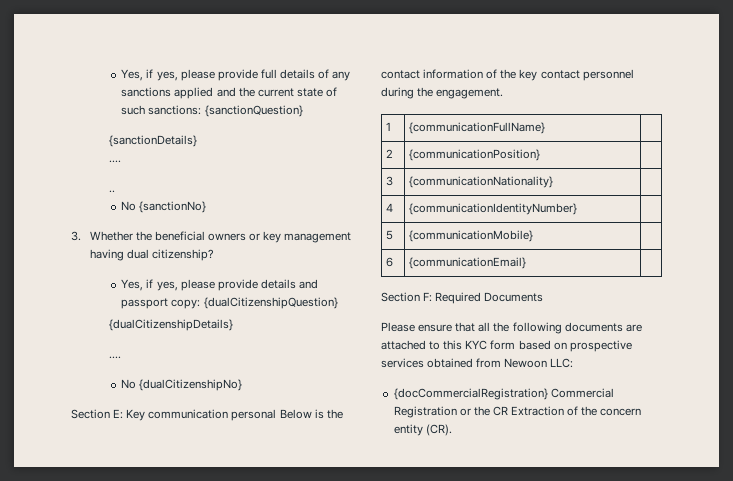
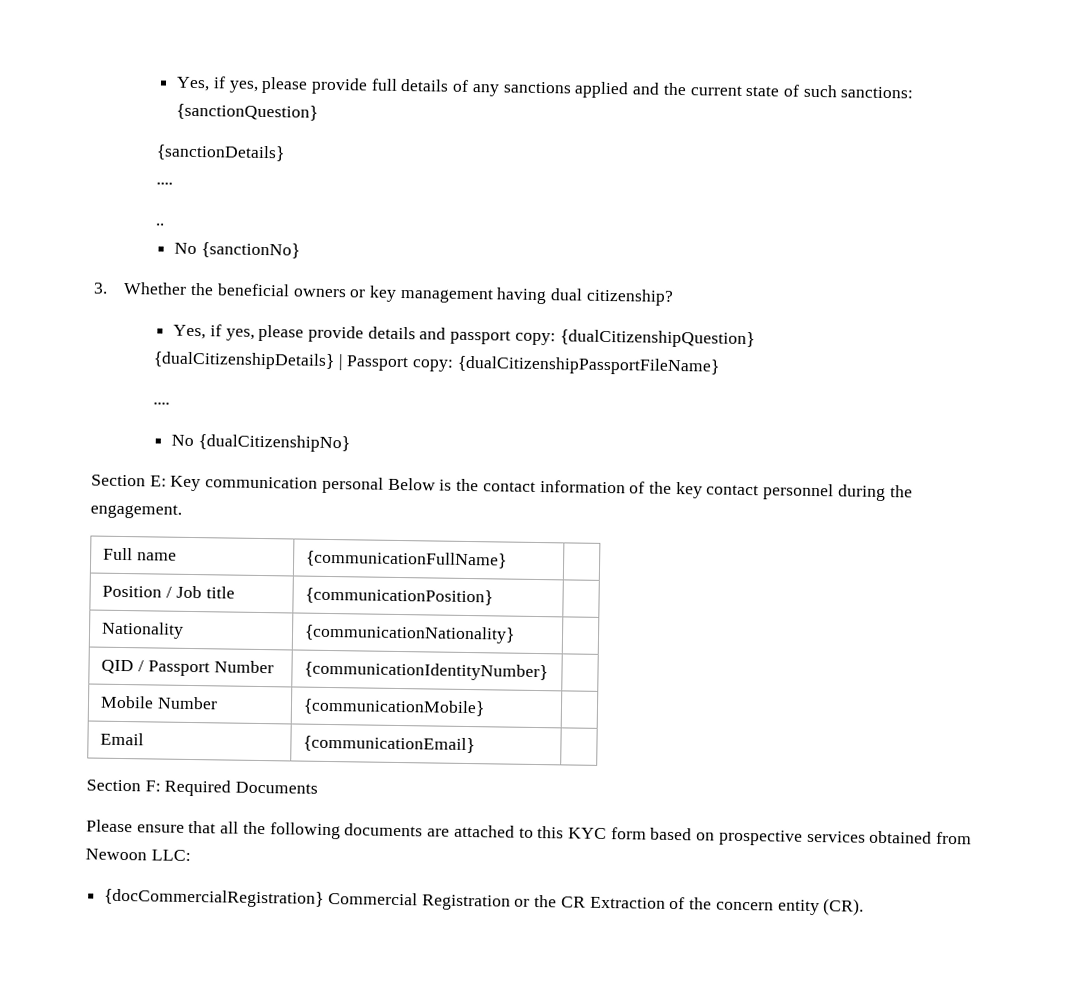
- {dualCitizenshipDetails}
+ {dualCitizenshipDetails} | Passport copy: {dualCitizenshipPassportFileName}
- 1 | {communicationFullName} |
+ Full name | {communicationFullName} |
- 2 | {communicationPosition} |
+ Position / Job title | {communicationPosition} |
- 3 | {communicationNationality} |
+ Nationality | {communicationNationality} |
- 4 | {communicationIdentityNumber} |
+ QID / Passport Number | {communicationIdentityNumber} |
- 5 | {communicationMobile} |
+ Mobile Number | {communicationMobile} |
- 6 | {communicationEmail} |
+ Email | {communicationEmail} |

